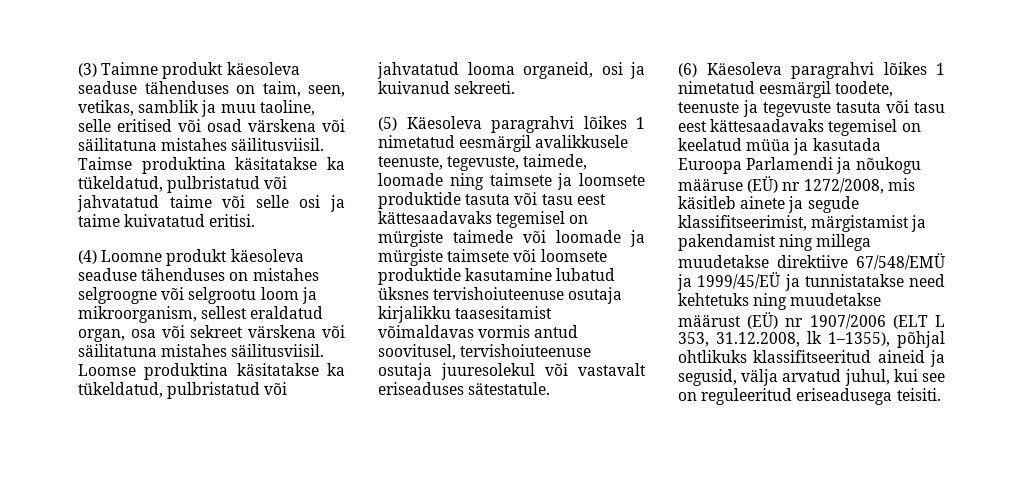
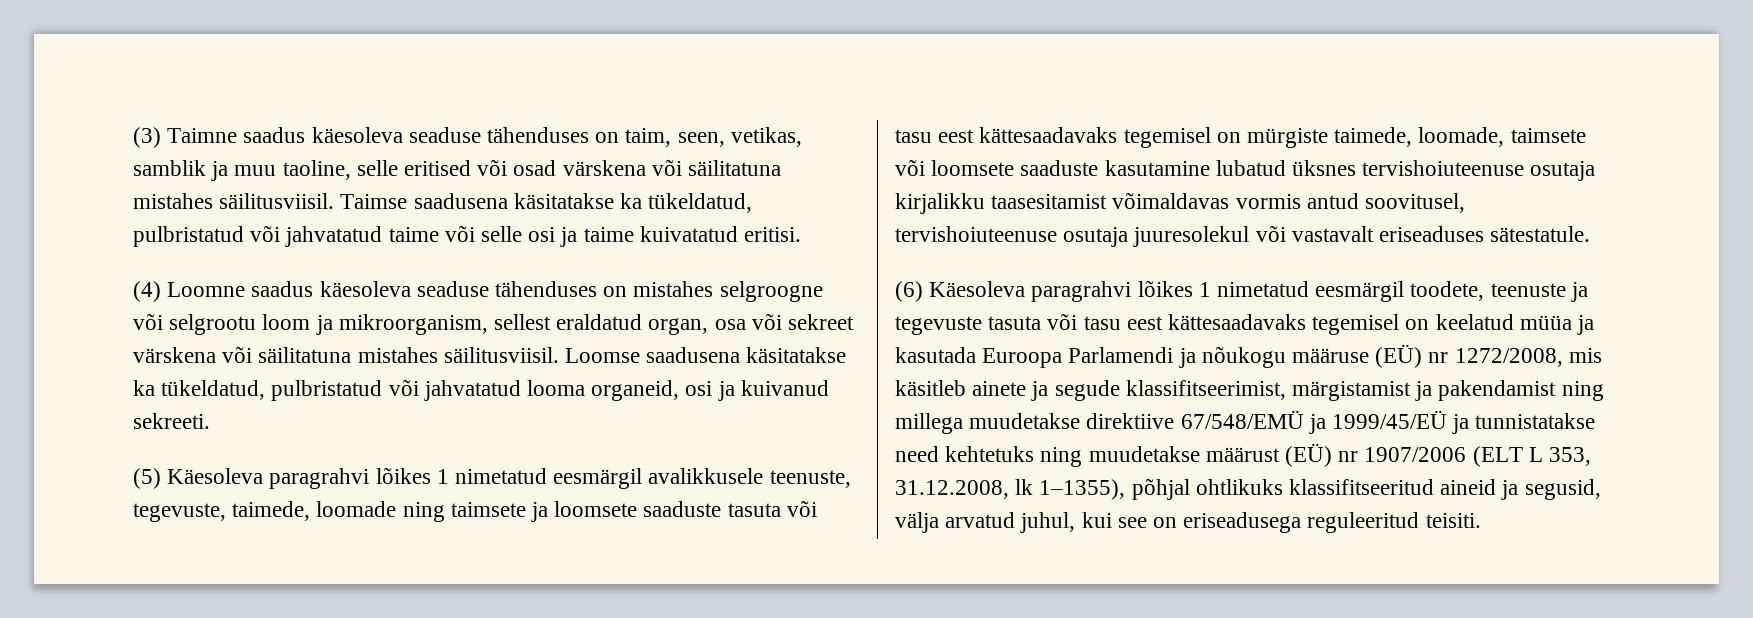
- (3) Taimne produkt käesoleva seaduse tähenduses on taim, seen, vetikas, samblik ja muu taoline, selle eritised või osad värskena või säilitatuna mistahes säilitusviisil.
+ (3) Taimne saadus käesoleva seaduse tähenduses on taim, seen, vetikas, samblik ja muu taoline, selle eritised või osad värskena või säilitatuna mistahes säilitusviisil.
- Taimse produktina käsitatakse ka tükeldatud, pulbristatud või jahvatatud taime või selle osi ja taime kuivatatud eritisi.
+ Taimse saadusena käsitatakse ka tükeldatud, pulbristatud või jahvatatud taime või selle osi ja taime kuivatatud eritisi.
- (4) Loomne produkt käesoleva seaduse tähenduses on mistahes selgroogne või selgrootu loom ja mikroorganism, sellest eraldatud organ, osa või sekreet värskena või säilitatuna mistahes säilitusviisil.
+ (4) Loomne saadus käesoleva seaduse tähenduses on mistahes selgroogne või selgrootu loom ja mikroorganism, sellest eraldatud organ, osa või sekreet värskena või säilitatuna mistahes säilitusviisil.
- Loomse produktina käsitatakse ka tükeldatud, pulbristatud või jahvatatud looma organeid, osi ja kuivanud sekreeti.
+ Loomse saadusena käsitatakse ka tükeldatud, pulbristatud või jahvatatud looma organeid, osi ja kuivanud sekreeti.
- (5) Käesoleva paragrahvi lõikes 1 nimetatud eesmärgil avalikkusele teenuste, tegevuste, taimede, loomade ning taimsete ja loomsete produktide tasuta või tasu eest kättesaadavaks tegemisel on mürgiste taimede või loomade ja mürgiste taimsete või loomsete produktide kasutamine lubatud üksnes tervishoiuteenuse osutaja kirjalikku taasesitamist võimaldavas vormis antud soovitusel, tervishoiuteenuse osutaja juuresolekul või vastavalt eriseaduses sätestatule.
+ (5) Käesoleva paragrahvi lõikes 1 nimetatud eesmärgil avalikkusele teenuste, tegevuste, taimede, loomade ning taimsete ja loomsete saaduste tasuta või tasu eest kättesaadavaks tegemisel on mürgiste taimede, loomade, taimsete või loomsete saaduste kasutamine lubatud üksnes tervishoiuteenuse osutaja kirjalikku taasesitamist võimaldavas vormis antud soovitusel, tervishoiuteenuse osutaja juuresolekul või vastavalt eriseaduses sätestatule.
- (6) Käesoleva paragrahvi lõikes 1 nimetatud eesmärgil toodete, teenuste ja tegevuste tasuta või tasu eest kättesaadavaks tegemisel on keelatud müüa ja kasutada Euroopa Parlamendi ja nõukogu määruse (EÜ) nr 1272/2008, mis käsitleb ainete ja segude klassifitseerimist, märgistamist ja pakendamist ning millega muudetakse direktiive 67/548/EMÜ ja 1999/45/EÜ ja tunnistatakse need kehtetuks ning muudetakse määrust (EÜ) nr 1907/2006 (ELT L 353, 31.12.2008, lk 1–1355), põhjal ohtlikuks klassifitseeritud aineid ja segusid, välja arvatud juhul, kui see on reguleeritud eriseadusega teisiti.
+ (6) Käesoleva paragrahvi lõikes 1 nimetatud eesmärgil toodete, teenuste ja tegevuste tasuta või tasu eest kättesaadavaks tegemisel on keelatud müüa ja kasutada Euroopa Parlamendi ja nõukogu määruse (EÜ) nr 1272/2008, mis käsitleb ainete ja segude klassifitseerimist, märgistamist ja pakendamist ning millega muudetakse direktiive 67/548/EMÜ ja 1999/45/EÜ ja tunnistatakse need kehtetuks ning muudetakse määrust (EÜ) nr 1907/2006 (ELT L 353, 31.12.2008, lk 1–1355), põhjal ohtlikuks klassifitseeritud aineid ja segusid, välja arvatud juhul, kui see on eriseadusega reguleeritud teisiti.

